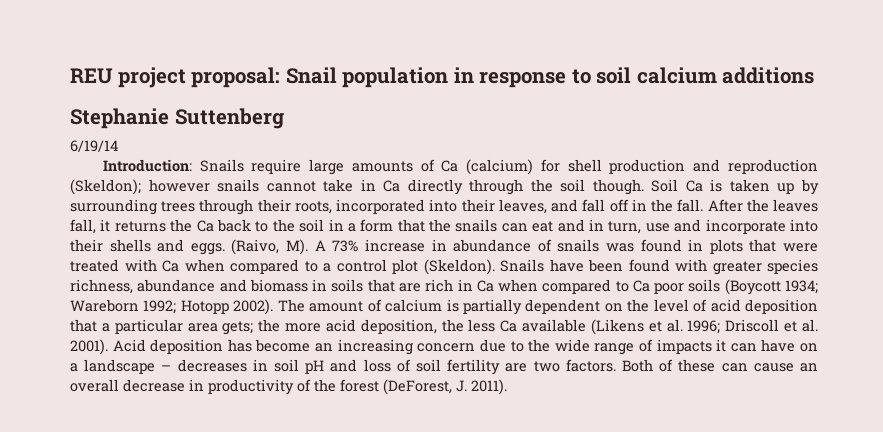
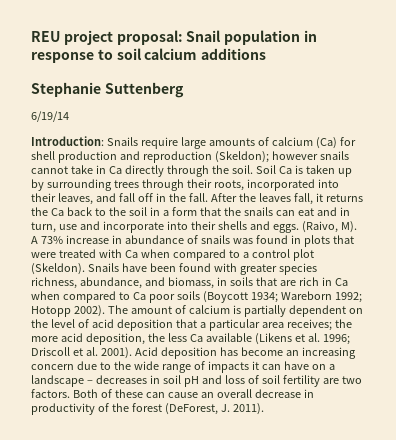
- Introduction: Snails require large amounts of Ca (calcium) for shell production and reproduction (Skeldon); however snails cannot take in Ca directly through the soil though.
+ Introduction: Snails require large amounts of calcium (Ca) for shell production and reproduction (Skeldon); however snails cannot take in Ca directly through the soil.
- Snails have been found with greater species richness, abundance and biomass in soils that are rich in Ca when compared to Ca poor soils (Boycott 1934; Wareborn 1992; Hotopp 2002).
+ Snails have been found with greater species richness, abundance, and biomass, in soils that are rich in Ca when compared to Ca poor soils (Boycott 1934; Wareborn 1992; Hotopp 2002).
- The amount of calcium is partially dependent on the level of acid deposition that a particular area gets; the more acid deposition, the less Ca available (Likens et al. 1996; Driscoll et al. 2001).
+ The amount of calcium is partially dependent on the level of acid deposition that a particular area receives; the more acid deposition, the less Ca available (Likens et al. 1996; Driscoll et al. 2001).

